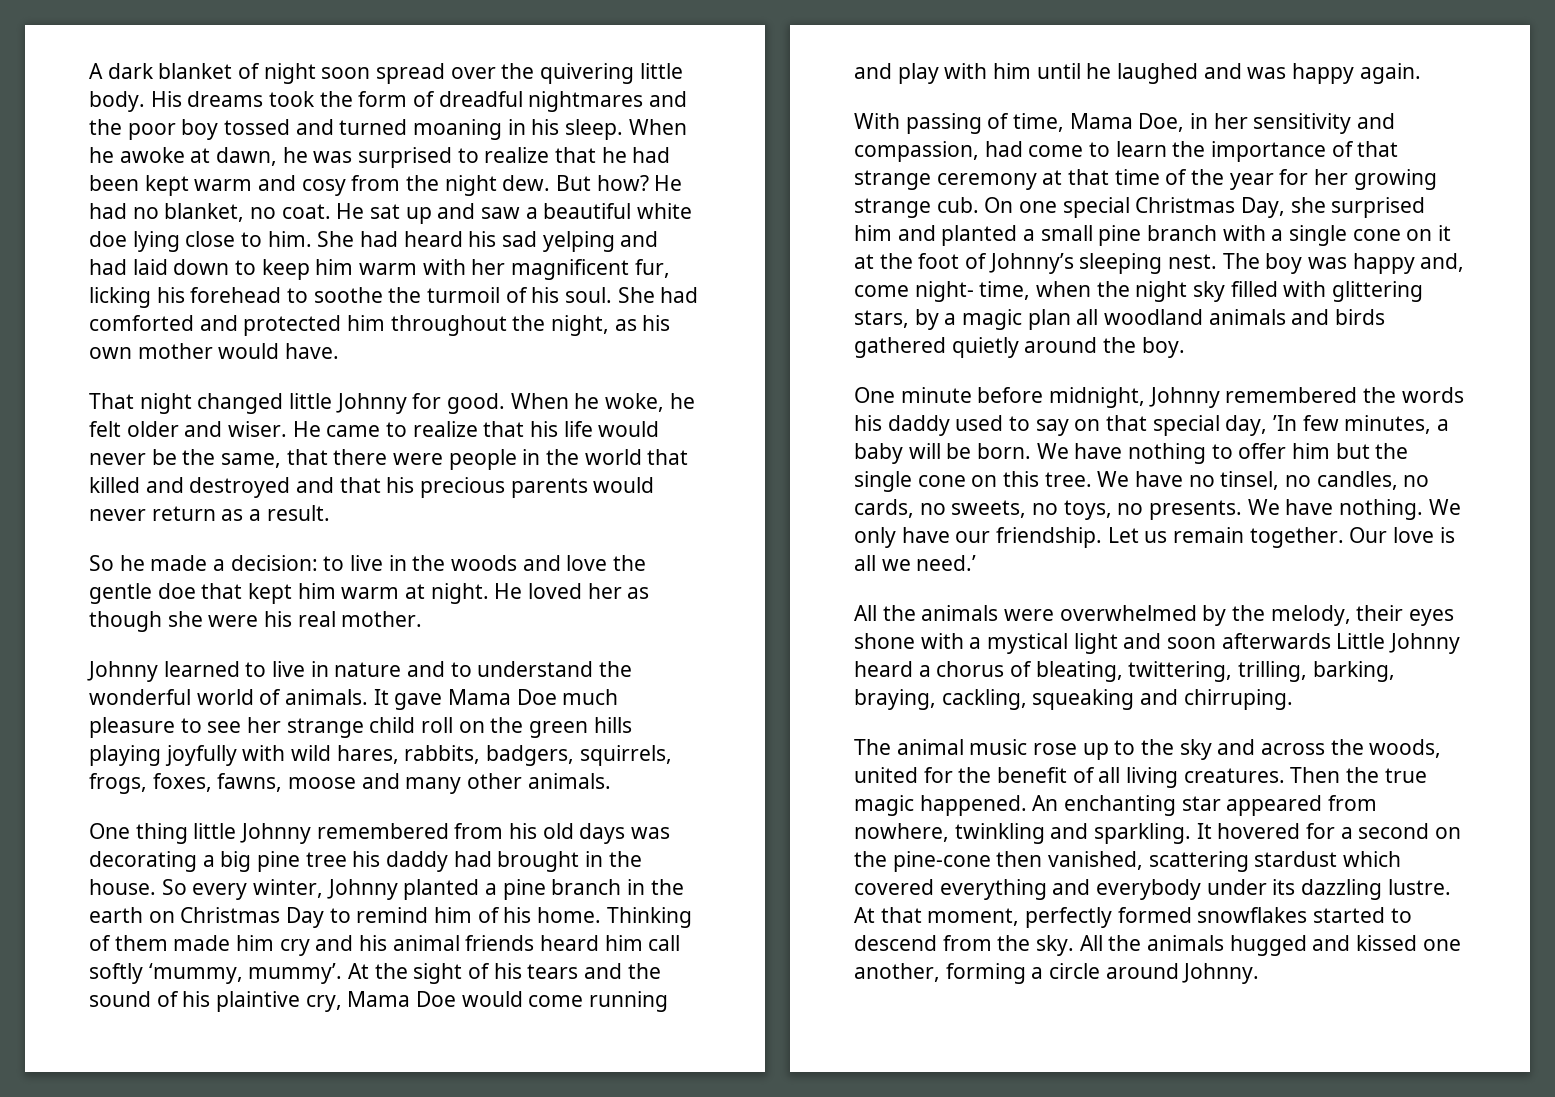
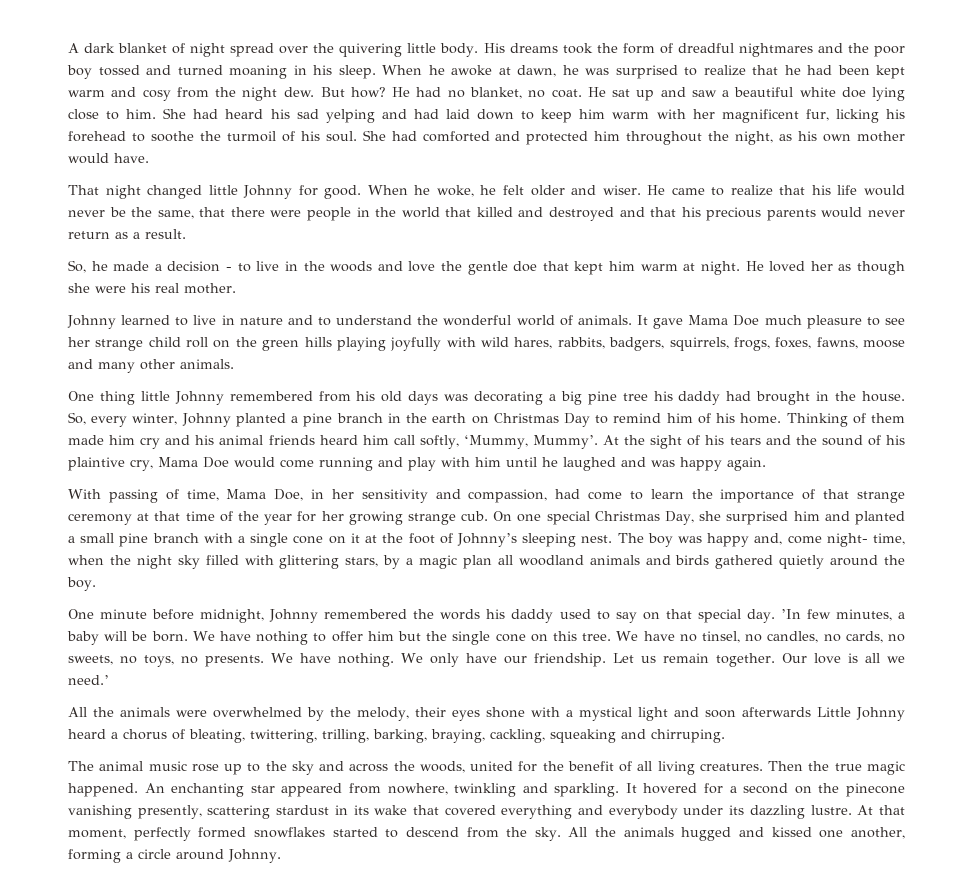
- A dark blanket of night soon spread over the quivering little body.
+ A dark blanket of night spread over the quivering little body.
- So he made a decision: to live in the woods and love the gentle doe that kept him warm at night.
+ So, he made a decision - to live in the woods and love the gentle doe that kept him warm at night.
- So every winter, Johnny planted a pine branch in the earth on Christmas Day to remind him of his home.
+ So, every winter, Johnny planted a pine branch in the earth on Christmas Day to remind him of his home.
- Thinking of them made him cry and his animal friends heard him call softly ‘mummy, mummy’.
+ Thinking of them made him cry and his animal friends heard him call softly, ‘Mummy, Mummy’.
- One minute before midnight, Johnny remembered the words his daddy used to say on that special day, ’In few minutes, a baby will be born.
+ One minute before midnight, Johnny remembered the words his daddy used to say on that special day. ’In few minutes, a baby will be born.
- It hovered for a second on the pine-cone then vanished, scattering stardust which covered everything and everybody under its dazzling lustre.
+ It hovered for a second on the pinecone vanishing presently, scattering stardust in its wake that covered everything and everybody under its dazzling lustre.

